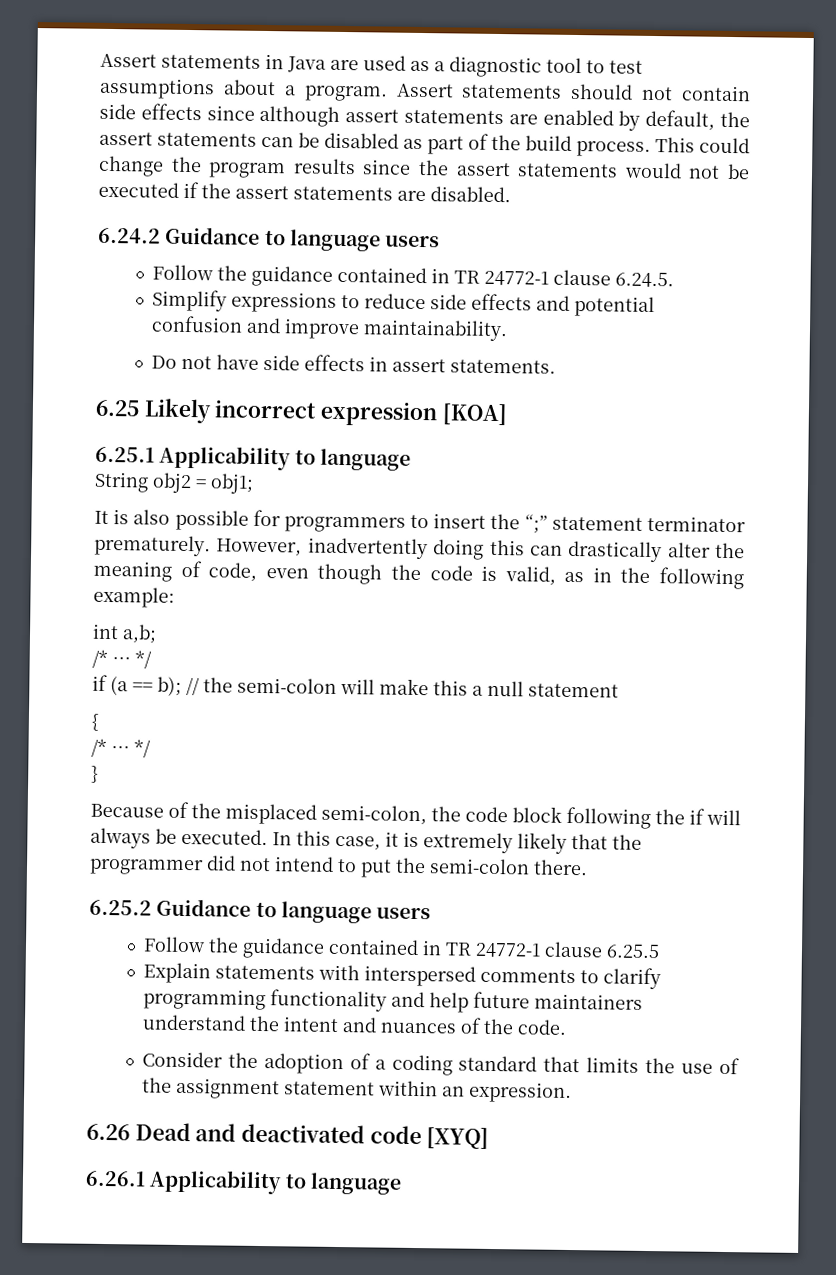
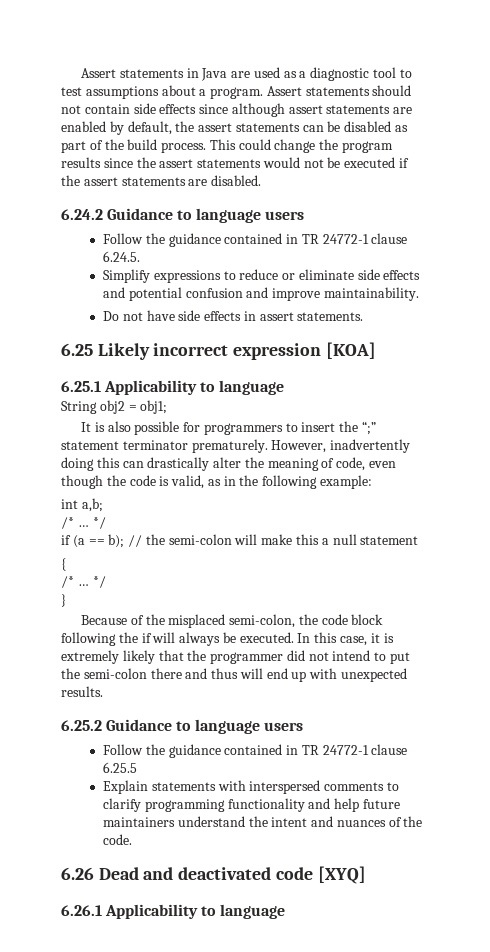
- Simplify expressions to reduce side effects and potential confusion and improve maintainability.
+ Simplify expressions to reduce or eliminate side effects and potential confusion and improve maintainability.
- In this case, it is extremely likely that the programmer did not intend to put the semi-colon there.
+ In this case, it is extremely likely that the programmer did not intend to put the semi-colon there and thus will end up with unexpected results.
- Consider the adoption of a coding standard that limits the use of the assignment statement within an expression.

